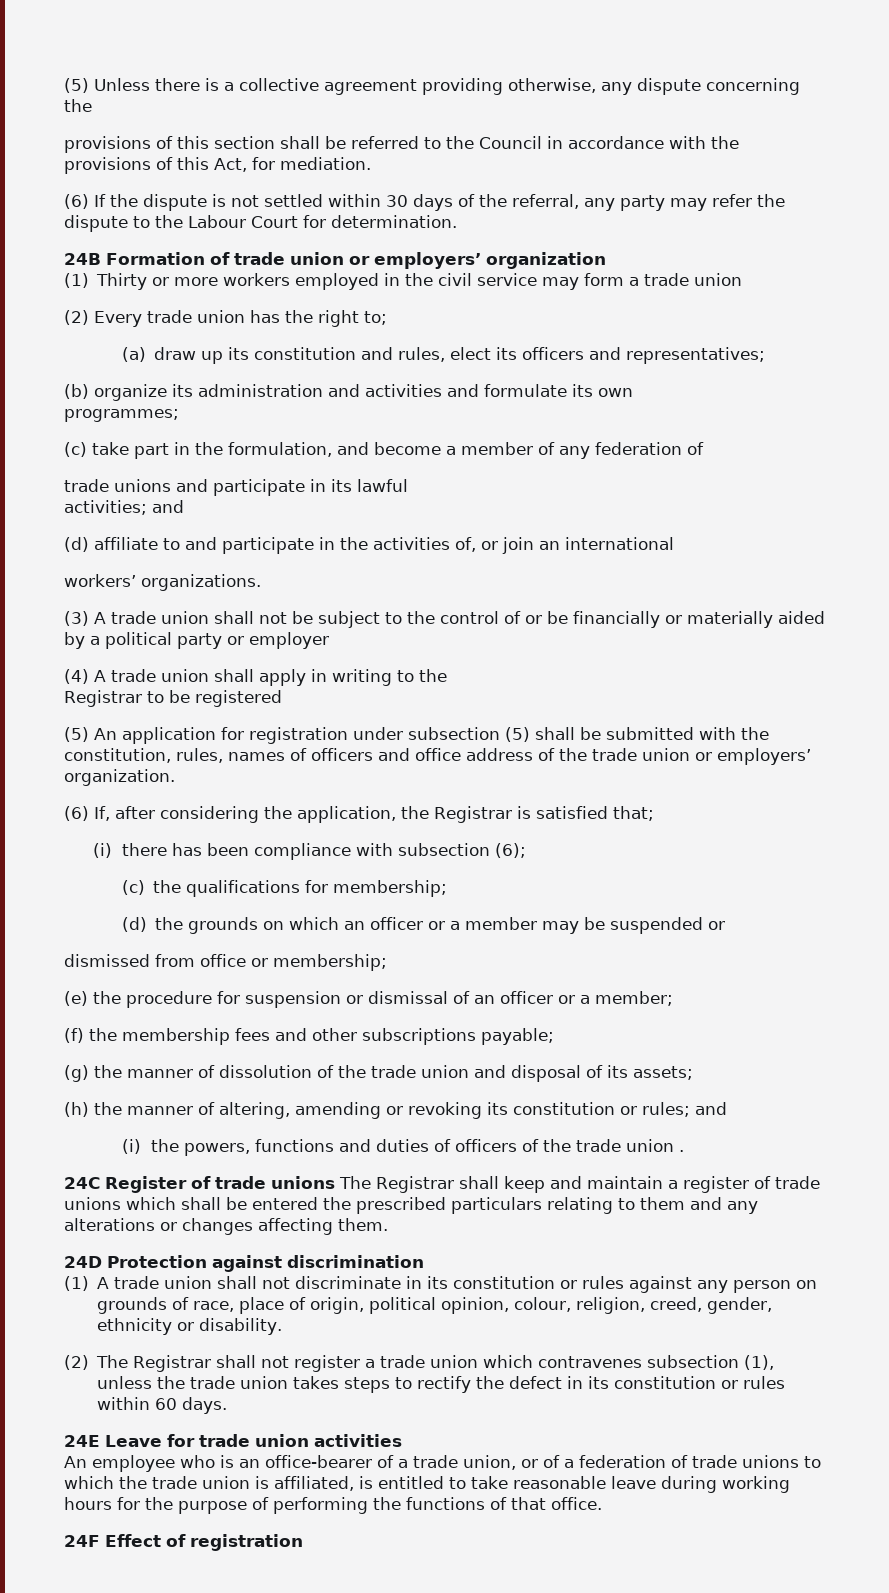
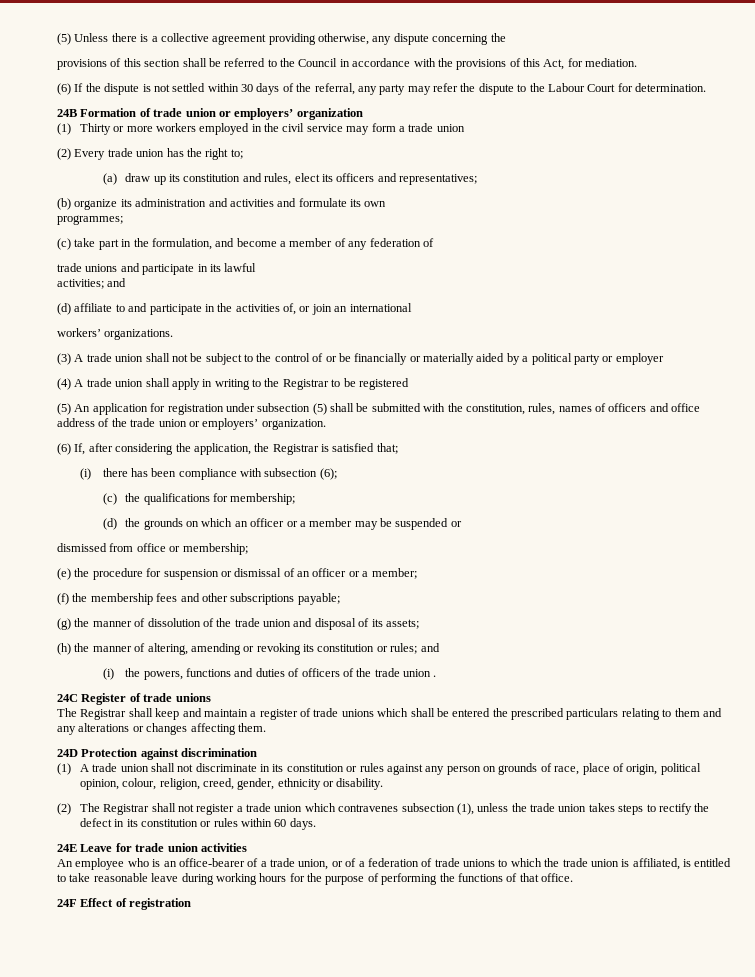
- (4) A trade union shall apply in writing to the
- Registrar to be registered
+ (4) A trade union shall apply in writing to the Registrar to be registered
- 24C Register of trade unions The Registrar shall keep and maintain a register of trade unions which shall be entered the prescribed particulars relating to them and any alterations or changes affecting them.
+ 24C Register of trade unions
+ The Registrar shall keep and maintain a register of trade unions which shall be entered the prescribed particulars relating to them and any alterations or changes affecting them.

